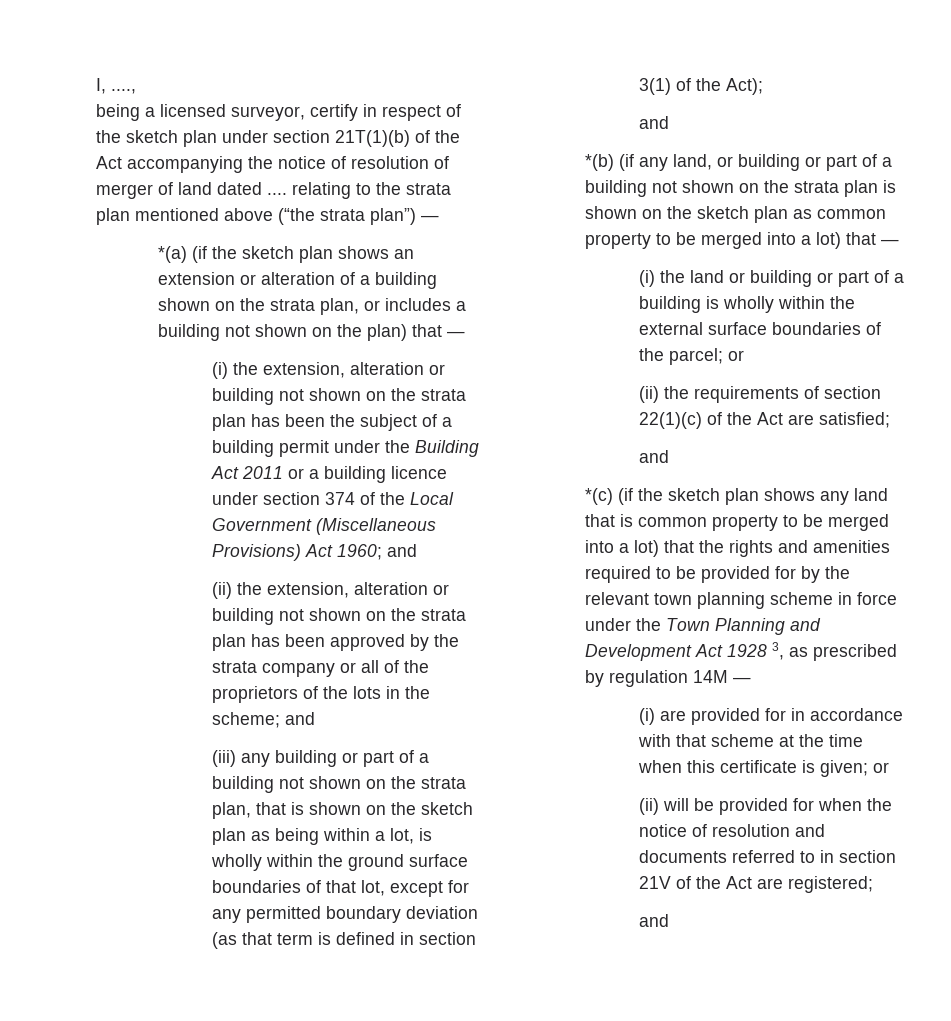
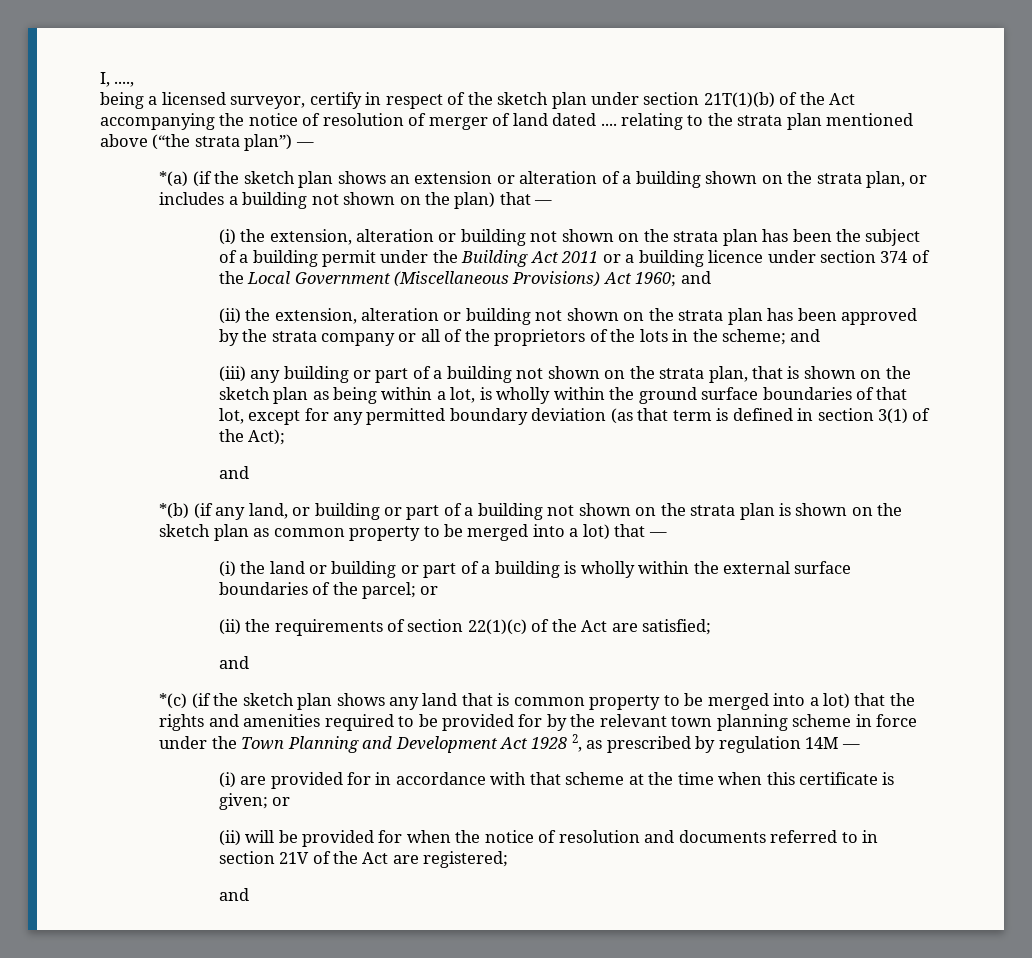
- *(c) (if the sketch plan shows any land that is common property to be merged into a lot) that the rights and amenities required to be provided for by the relevant town planning scheme in force under the Town Planning and Development Act 1928 3, as prescribed by regulation 14M —
+ *(c) (if the sketch plan shows any land that is common property to be merged into a lot) that the rights and amenities required to be provided for by the relevant town planning scheme in force under the Town Planning and Development Act 1928 2, as prescribed by regulation 14M —

